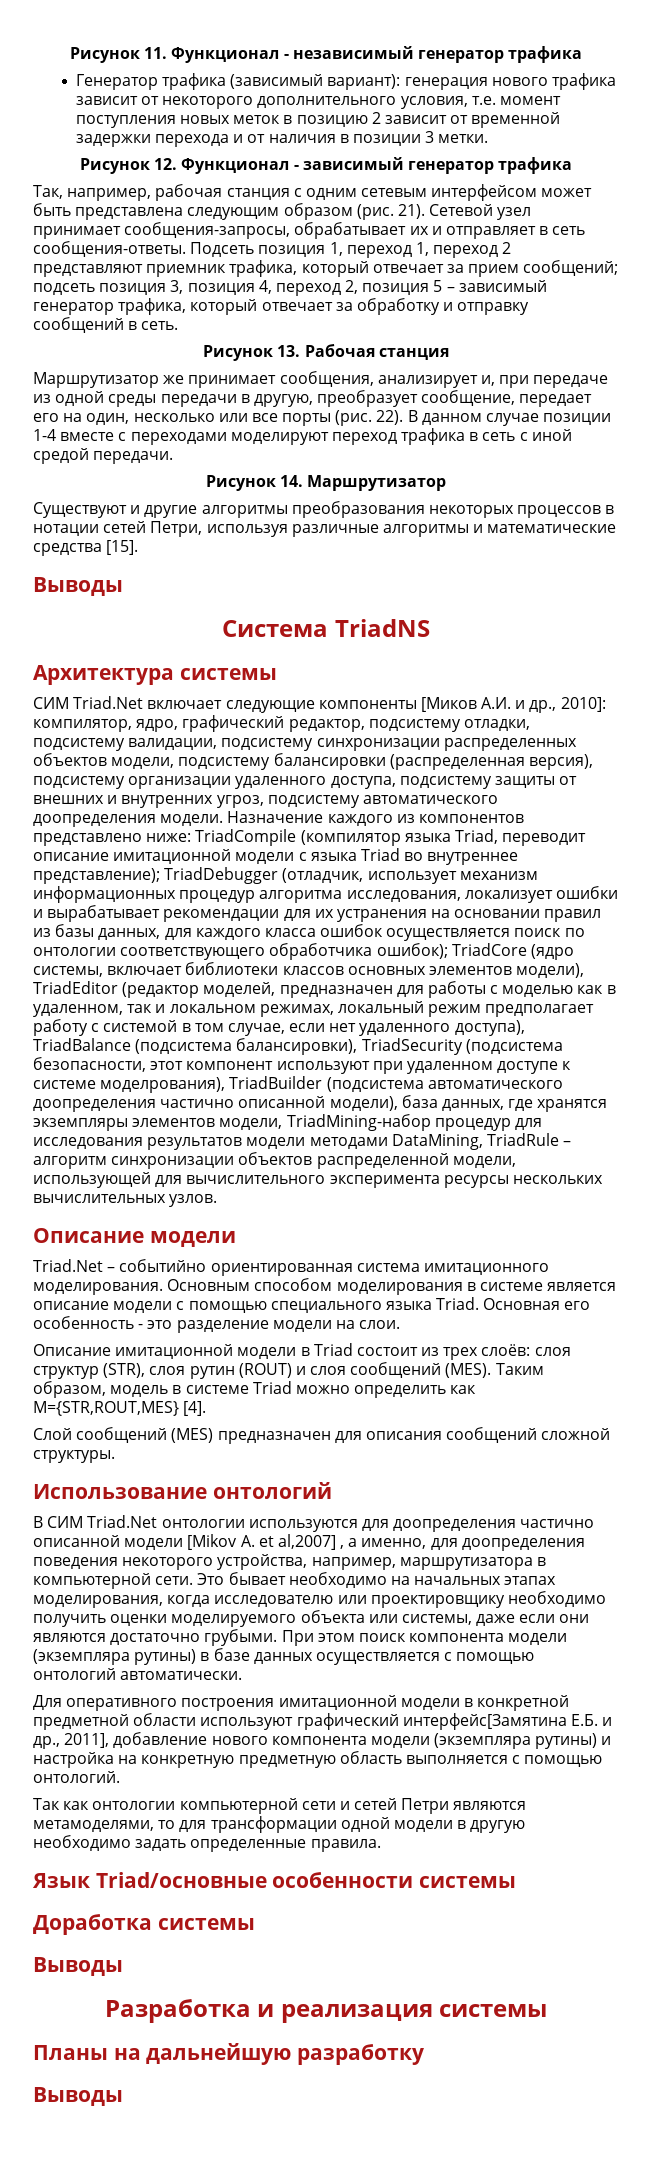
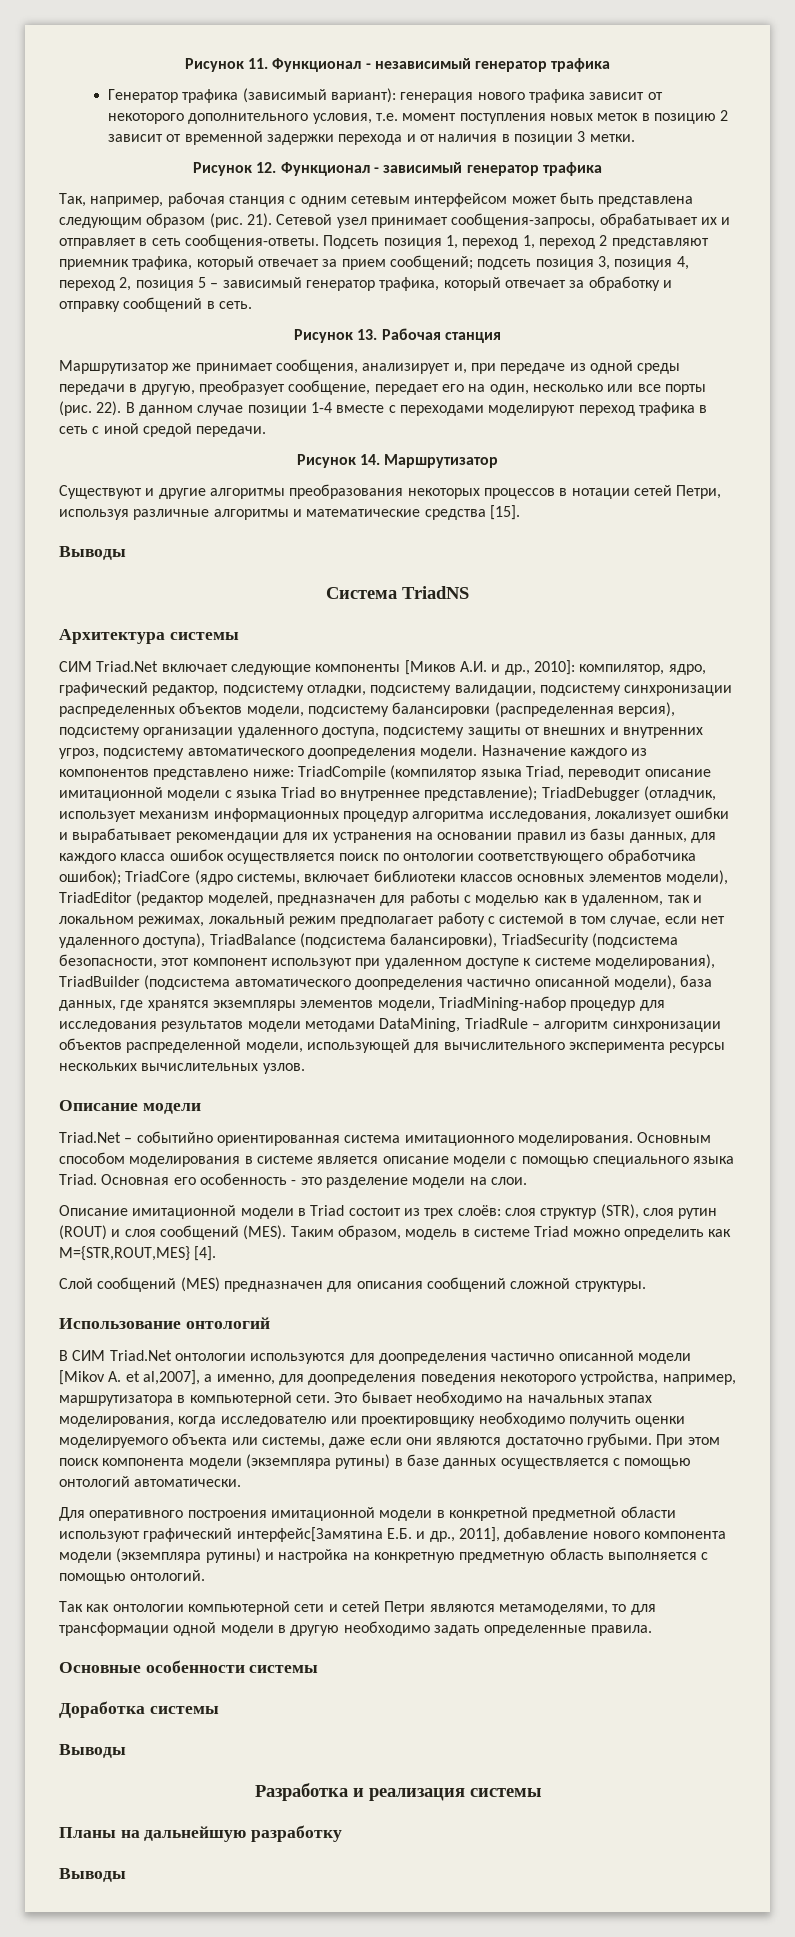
- TriadCore (ядро системы, включает библиотеки классов основных элементов модели), TriadEditor (редактор моделей, предназначен для работы с моделью как в удаленном, так и локальном режимах, локальный режим предполагает работу с системой в том случае, если нет удаленного доступа), TriadBalance (подсистема балансировки), TriadSecurity (подсистема безопасности, этот компонент используют при удаленном доступе к системе моделрования), TriadBuilder (подсистема автоматического доопределения частично описанной модели), база данных, где хранятся экземпляры элементов модели, TriadMining-набор процедур для исследования результатов модели методами DataMining, TriadRule – алгоритм синхронизации объектов распределенной модели, использующей для вычислительного эксперимента ресурсы нескольких вычислительных узлов.
+ TriadCore (ядро системы, включает библиотеки классов основных элементов модели), TriadEditor (редактор моделей, предназначен для работы с моделью как в удаленном, так и локальном режимах, локальный режим предполагает работу с системой в том случае, если нет удаленного доступа), TriadBalance (подсистема балансировки), TriadSecurity (подсистема безопасности, этот компонент используют при удаленном доступе к системе моделирования), TriadBuilder (подсистема автоматического доопределения частично описанной модели), база данных, где хранятся экземпляры элементов модели, TriadMining-набор процедур для исследования результатов модели методами DataMining, TriadRule – алгоритм синхронизации объектов распределенной модели, использующей для вычислительного эксперимента ресурсы нескольких вычислительных узлов.
- В СИМ Triad.Net онтологии используются для доопределения частично описанной модели [Mikov A. et al,2007] , а именно, для доопределения поведения некоторого устройства, например, маршрутизатора в компьютерной сети.
+ В СИМ Triad.Net онтологии используются для доопределения частично описанной модели [Mikov A. et al,2007], а именно, для доопределения поведения некоторого устройства, например, маршрутизатора в компьютерной сети.
- Язык Triad/основные особенности системы
+ Основные особенности системы

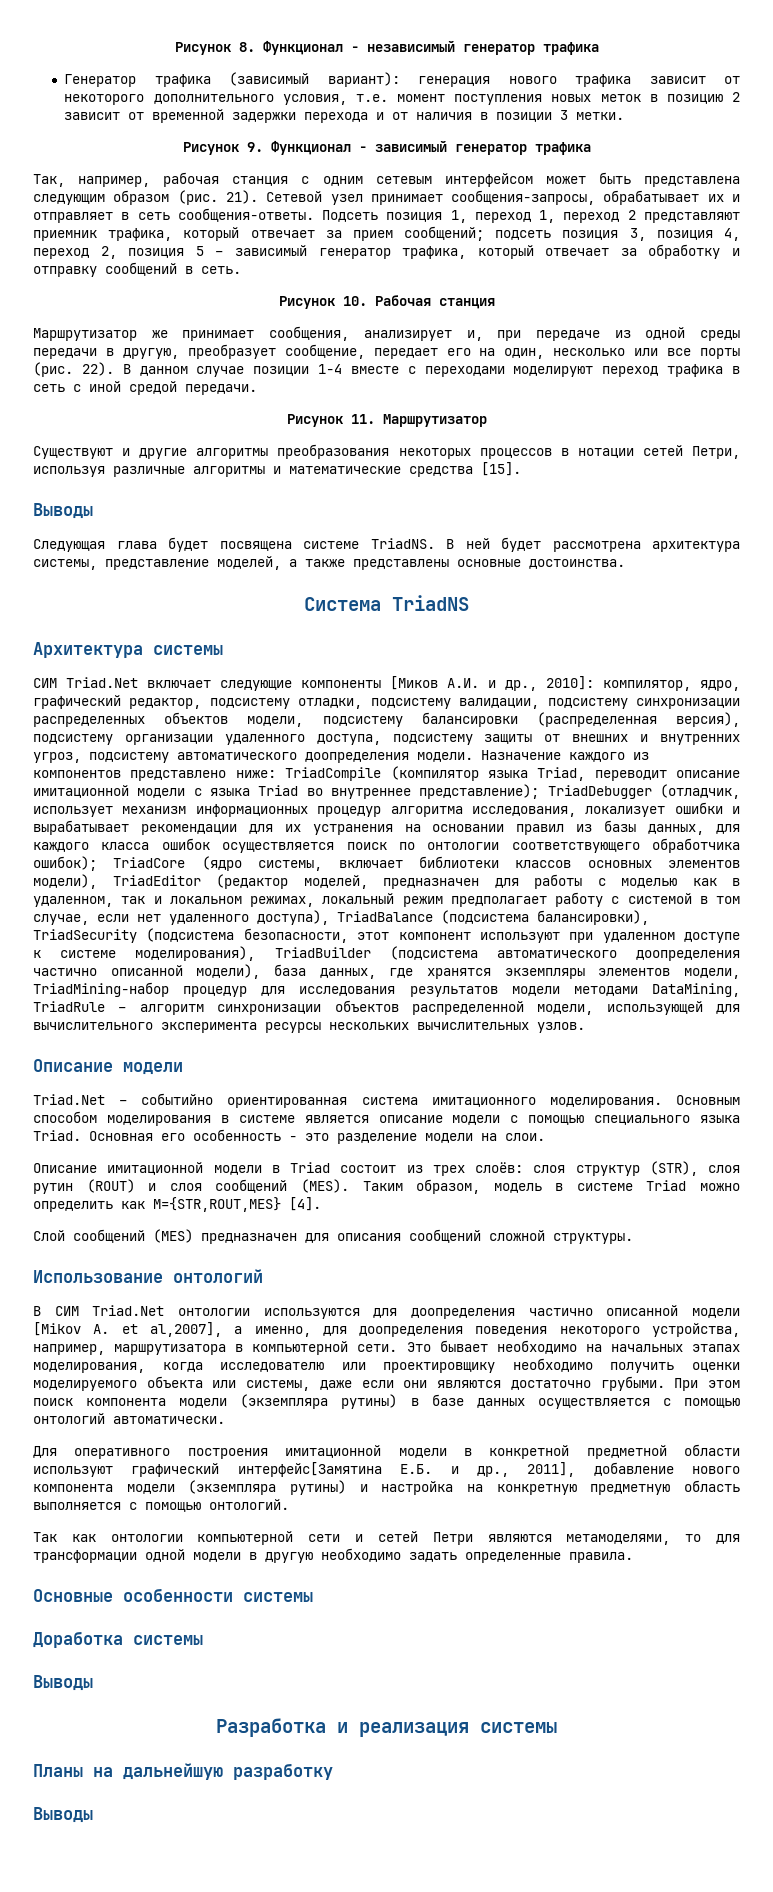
- Рисунок 11. Функционал - независимый генератор трафика
+ Рисунок 8. Функционал - независимый генератор трафика
- Рисунок 12. Функционал - зависимый генератор трафика
+ Рисунок 9. Функционал - зависимый генератор трафика
- Рисунок 13. Рабочая станция
+ Рисунок 10. Рабочая станция
- Рисунок 14. Маршрутизатор
+ Рисунок 11. Маршрутизатор
+ Следующая глава будет посвящена системе TriadNS. В ней будет рассмотрена архитектура системы, представление моделей, а также представлены основные достоинства.

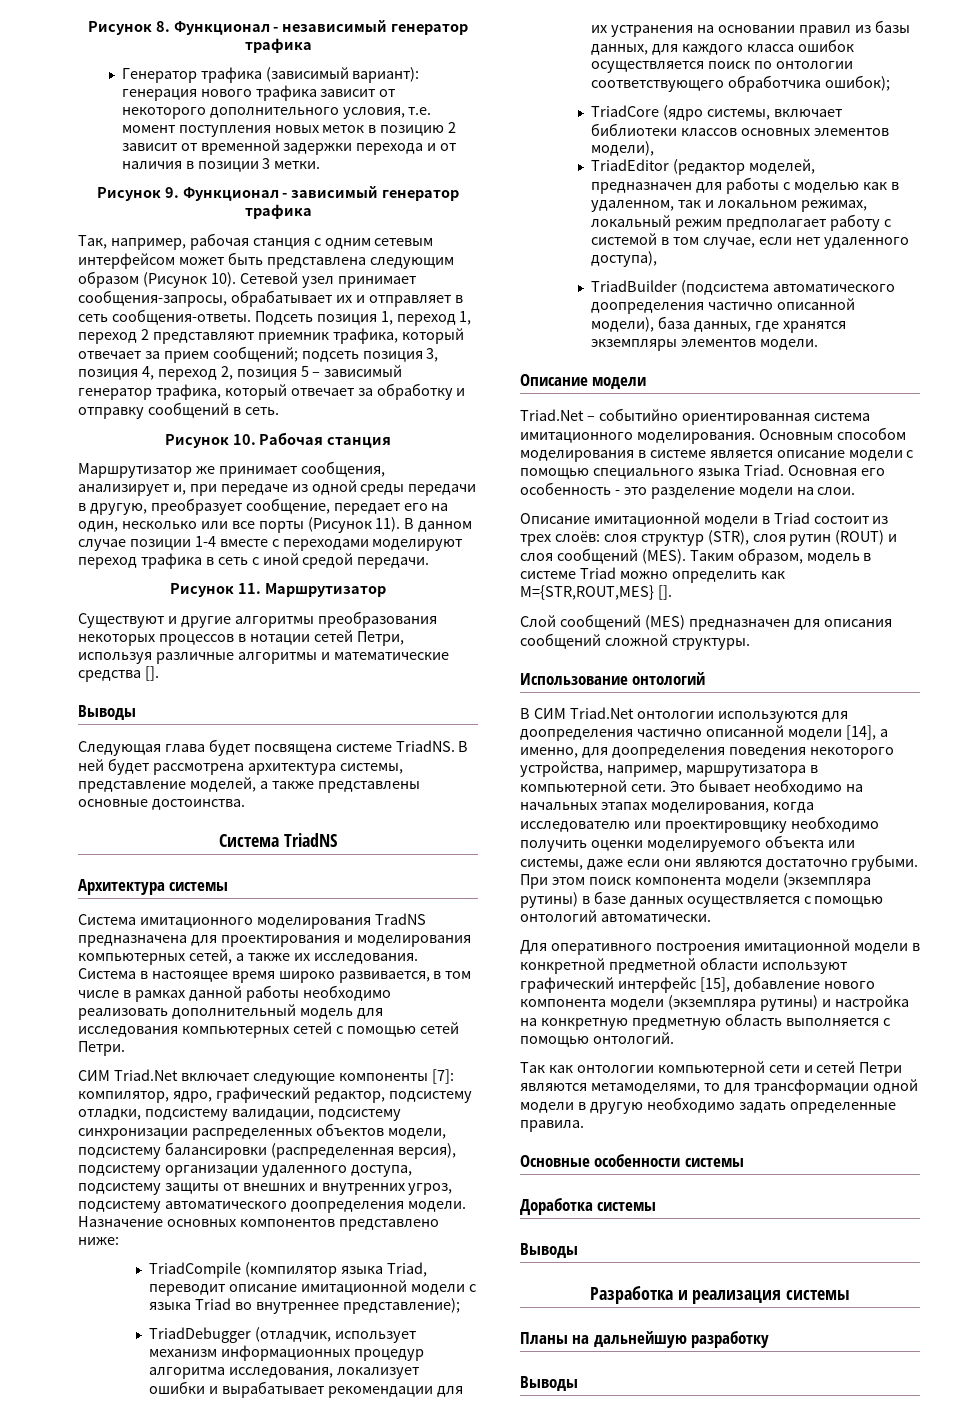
- Так, например, рабочая станция с одним сетевым интерфейсом может быть представлена следующим образом (рис. 21).
+ Так, например, рабочая станция с одним сетевым интерфейсом может быть представлена следующим образом (Рисунок 10).
- Маршрутизатор же принимает сообщения, анализирует и, при передаче из одной среды передачи в другую, преобразует сообщение, передает его на один, несколько или все порты (рис. 22).
+ Маршрутизатор же принимает сообщения, анализирует и, при передаче из одной среды передачи в другую, преобразует сообщение, передает его на один, несколько или все порты (Рисунок 11).
- Существуют и другие алгоритмы преобразования некоторых процессов в нотации сетей Петри, используя различные алгоритмы и математические средства [15].
+ Существуют и другие алгоритмы преобразования некоторых процессов в нотации сетей Петри, используя различные алгоритмы и математические средства [].
+ Система имитационного моделирования TradNS предназначена для проектирования и моделирования компьютерных сетей, а также их исследования. Система в настоящее время широко развивается, в том числе в рамках данной работы необходимо реализовать дополнительный модель для исследования компьютерных сетей с помощью сетей Петри.
- СИМ Triad.Net включает следующие компоненты [Миков А.И. и др., 2010]: компилятор, ядро, графический редактор, подсистему отладки, подсистему валидации, подсистему синхронизации распределенных объектов модели, подсистему балансировки (распределенная версия), подсистему организации удаленного доступа, подсистему защиты от внешних и внутренних угроз, подсистему автоматического доопределения модели.
+ СИМ Triad.Net включает следующие компоненты [7]: компилятор, ядро, графический редактор, подсистему отладки, подсистему валидации, подсистему синхронизации распределенных объектов модели, подсистему балансировки (распределенная версия), подсистему организации удаленного доступа, подсистему защиты от внешних и внутренних угроз, подсистему автоматического доопределения модели.
- Назначение каждого из компонентов представлено ниже: TriadCompile (компилятор языка Triad, переводит описание имитационной модели с языка Triad во внутреннее представление); TriadDebugger (отладчик, использует механизм информационных процедур алгоритма исследования, локализует ошибки и вырабатывает рекомендации для их устранения на основании правил из базы данных, для каждого класса ошибок осуществляется поиск по онтологии соответствующего обработчика ошибок); TriadCore (ядро системы, включает библиотеки классов основных элементов модели), TriadEditor (редактор моделей, предназначен для работы с моделью как в удаленном, так и локальном режимах, локальный режим предполагает работу с системой в том случае, если нет удаленного доступа), TriadBalance (подсистема балансировки), TriadSecurity (подсистема безопасности, этот компонент используют при удаленном доступе к системе моделирования), TriadBuilder (подсистема автоматического доопределения частично описанной модели), база данных, где хранятся экземпляры элементов модели, TriadMining-набор процедур для исследования результатов модели методами DataMining, TriadRule – алгоритм синхронизации объектов распределенной модели, использующей для вычислительного эксперимента ресурсы нескольких вычислительных узлов.
+ Назначение основных компонентов представлено ниже:
+ TriadCompile (компилятор языка Triad, переводит описание имитационной модели с языка Triad во внутреннее представление);
+ TriadDebugger (отладчик, использует механизм информационных процедур алгоритма исследования, локализует ошибки и вырабатывает рекомендации для их устранения на основании правил из базы данных, для каждого класса ошибок осуществляется поиск по онтологии соответствующего обработчика ошибок);
+ TriadCore (ядро системы, включает библиотеки классов основных элементов модели),
+ TriadEditor (редактор моделей, предназначен для работы с моделью как в удаленном, так и локальном режимах, локальный режим предполагает работу с системой в том случае, если нет удаленного доступа),
+ TriadBuilder (подсистема автоматического доопределения частично описанной модели), база данных, где хранятся экземпляры элементов модели.
- Таким образом, модель в системе Triad можно определить как M={STR,ROUT,MES} [4].
+ Таким образом, модель в системе Triad можно определить как M={STR,ROUT,MES} [].
- В СИМ Triad.Net онтологии используются для доопределения частично описанной модели [Mikov A. et al,2007], а именно, для доопределения поведения некоторого устройства, например, маршрутизатора в компьютерной сети.
+ В СИМ Triad.Net онтологии используются для доопределения частично описанной модели [14], а именно, для доопределения поведения некоторого устройства, например, маршрутизатора в компьютерной сети.
- Для оперативного построения имитационной модели в конкретной предметной области используют графический интерфейс[Замятина Е.Б. и др., 2011], добавление нового компонента модели (экземпляра рутины) и настройка на конкретную предметную область выполняется с помощью онтологий.
+ Для оперативного построения имитационной модели в конкретной предметной области используют графический интерфейс [15], добавление нового компонента модели (экземпляра рутины) и настройка на конкретную предметную область выполняется с помощью онтологий.

